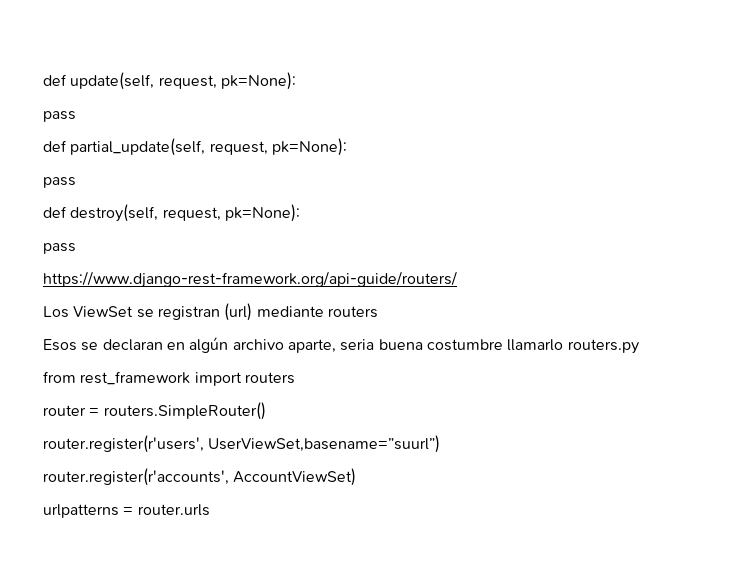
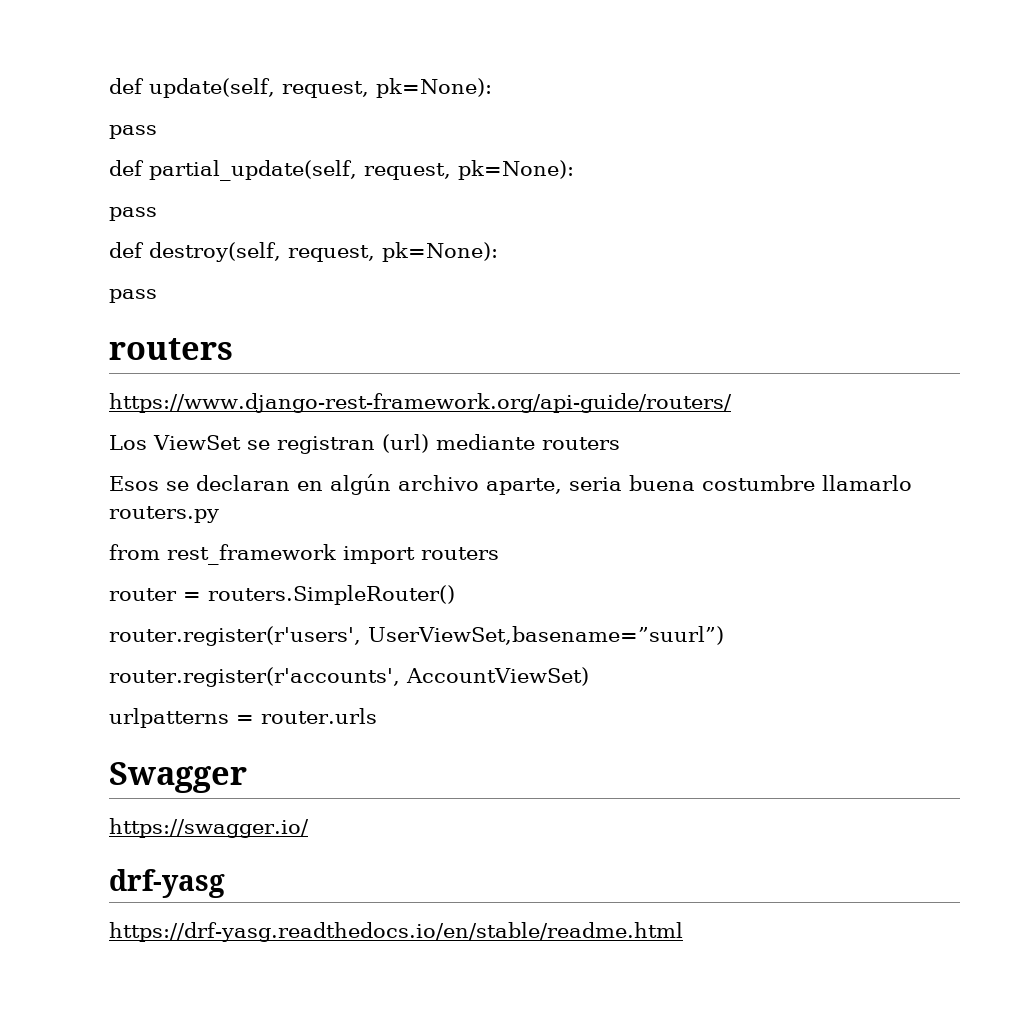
  def destroy(self, request, pk=None):
  pass
+ routers
+ Swagger
+ https://swagger.io/
+ drf-yasg
+ https://drf-yasg.readthedocs.io/en/stable/readme.html

